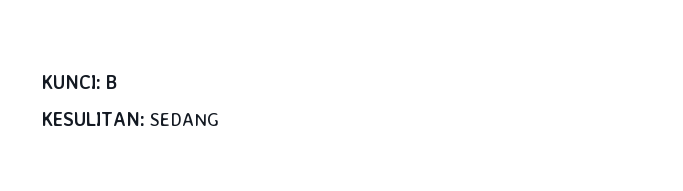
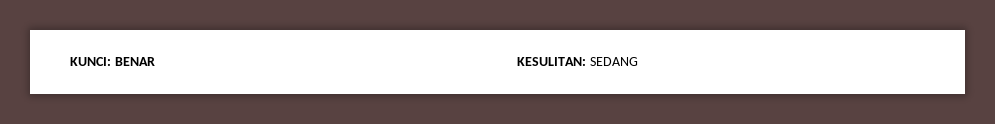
- KUNCI: B
+ KUNCI: BENAR

